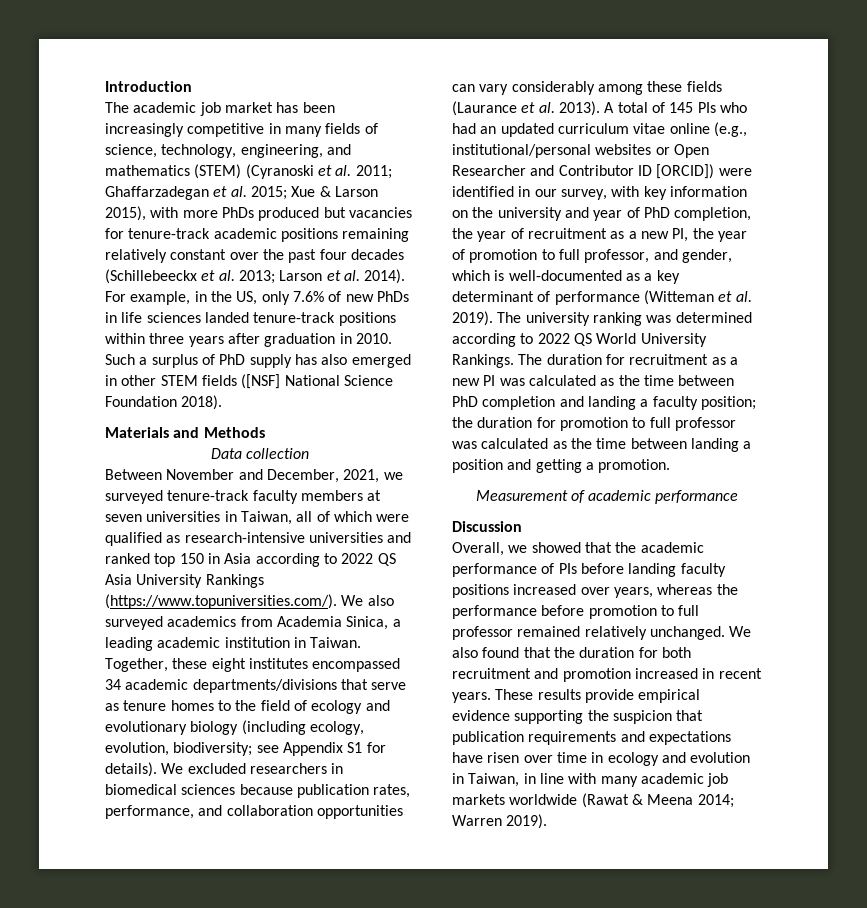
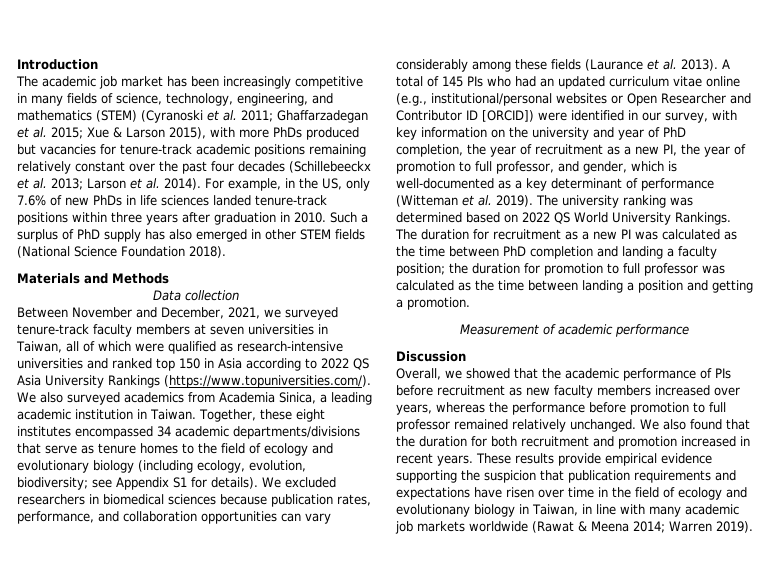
- Such a surplus of PhD supply has also emerged in other STEM fields ([NSF] National Science Foundation 2018).
+ Such a surplus of PhD supply has also emerged in other STEM fields (National Science Foundation 2018).
- The university ranking was determined according to 2022 QS World University Rankings.
+ The university ranking was determined based on 2022 QS World University Rankings.
- Overall, we showed that the academic performance of PIs before landing faculty positions increased over years, whereas the performance before promotion to full professor remained relatively unchanged.
+ Overall, we showed that the academic performance of PIs before recruitment as new faculty members increased over years, whereas the performance before promotion to full professor remained relatively unchanged.
- These results provide empirical evidence supporting the suspicion that publication requirements and expectations have risen over time in ecology and evolution in Taiwan, in line with many academic job markets worldwide (Rawat & Meena 2014; Warren 2019).
+ These results provide empirical evidence supporting the suspicion that publication requirements and expectations have risen over time in the field of ecology and evolutionany biology in Taiwan, in line with many academic job markets worldwide (Rawat & Meena 2014; Warren 2019).

